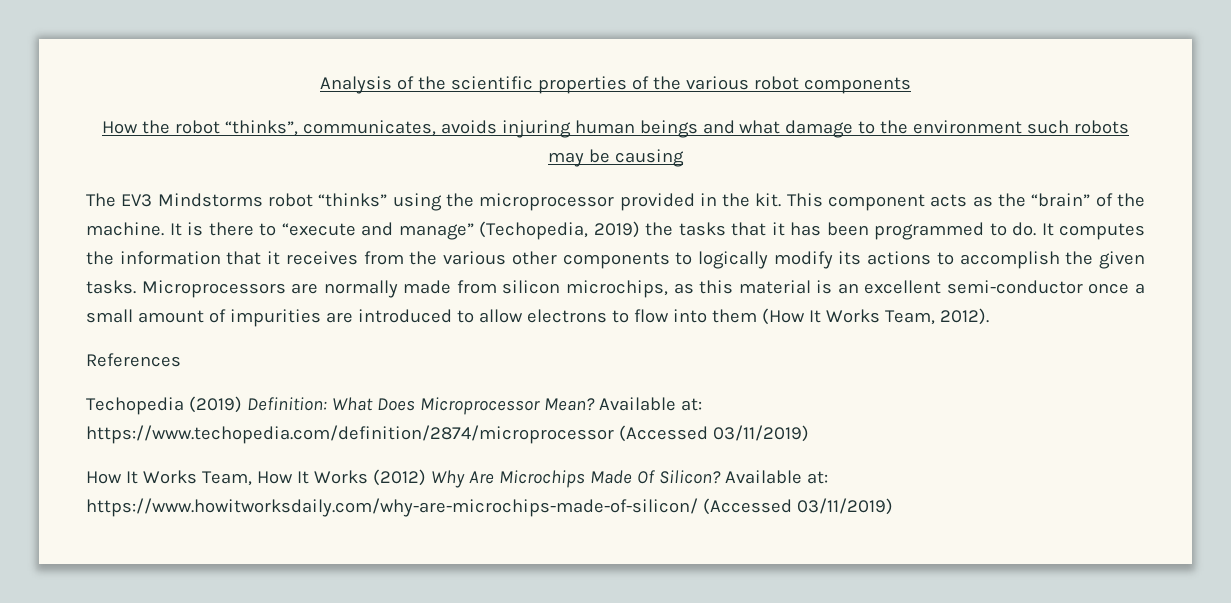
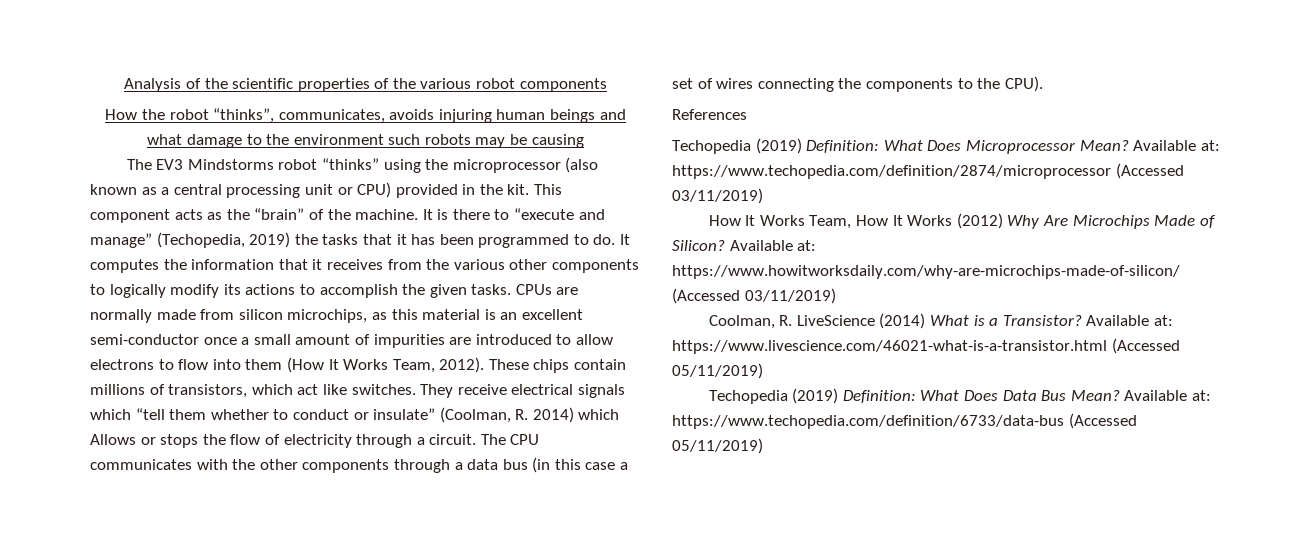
- The EV3 Mindstorms robot “thinks” using the microprocessor provided in the kit.
+ The EV3 Mindstorms robot “thinks” using the microprocessor (also known as a central processing unit or CPU) provided in the kit.
- Microprocessors are normally made from silicon microchips, as this material is an excellent semi-conductor once a small amount of impurities are introduced to allow electrons to flow into them (How It Works Team, 2012).
+ CPUs are normally made from silicon microchips, as this material is an excellent semi-conductor once a small amount of impurities are introduced to allow electrons to flow into them (How It Works Team, 2012). These chips contain millions of transistors, which act like switches. They receive electrical signals which “tell them whether to conduct or insulate” (Coolman, R. 2014) which Allows or stops the flow of electricity through a circuit. The CPU communicates with the other components through a data bus (in this case a set of wires connecting the components to the CPU).
- How It Works Team, How It Works (2012) Why Are Microchips Made Of Silicon?
+ How It Works Team, How It Works (2012) Why Are Microchips Made of Silicon?
+ Coolman, R. LiveScience (2014) What is a Transistor? Available at: https://www.livescience.com/46021-what-is-a-transistor.html (Accessed 05/11/2019)
+ Techopedia (2019) Definition: What Does Data Bus Mean? Available at: https://www.techopedia.com/definition/6733/data-bus (Accessed 05/11/2019)

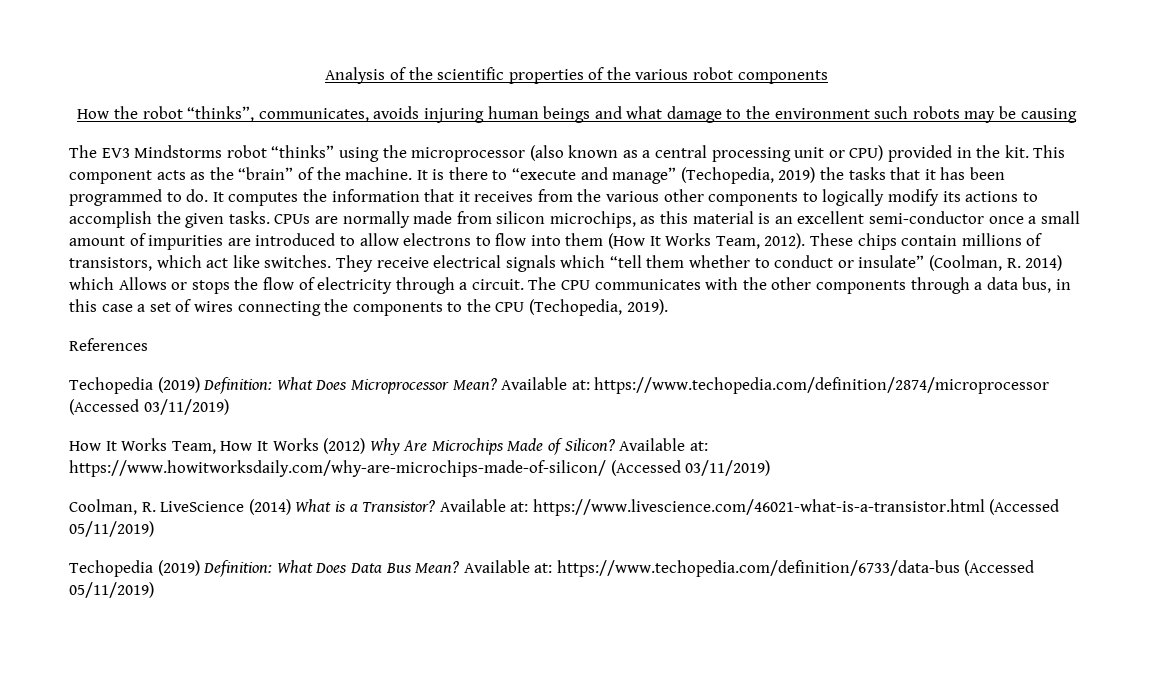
- The CPU communicates with the other components through a data bus (in this case a set of wires connecting the components to the CPU).
+ The CPU communicates with the other components through a data bus, in this case a set of wires connecting the components to the CPU (Techopedia, 2019).

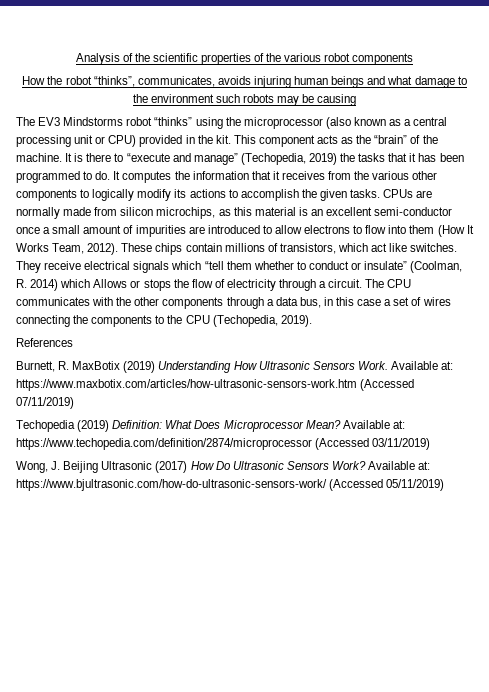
+ Burnett, R. MaxBotix (2019) Understanding How Ultrasonic Sensors Work. Available at: https://www.maxbotix.com/articles/how-ultrasonic-sensors-work.htm (Accessed 07/11/2019)
- How It Works Team, How It Works (2012) Why Are Microchips Made of Silicon? Available at: https://www.howitworksdaily.com/why-are-microchips-made-of-silicon/ (Accessed 03/11/2019)
- Coolman, R. LiveScience (2014) What is a Transistor? Available at: https://www.livescience.com/46021-what-is-a-transistor.html (Accessed 05/11/2019)
- Techopedia (2019) Definition: What Does Data Bus Mean? Available at: https://www.techopedia.com/definition/6733/data-bus (Accessed 05/11/2019)
+ Wong, J. Beijing Ultrasonic (2017) How Do Ultrasonic Sensors Work? Available at: https://www.bjultrasonic.com/how-do-ultrasonic-sensors-work/ (Accessed 05/11/2019)

